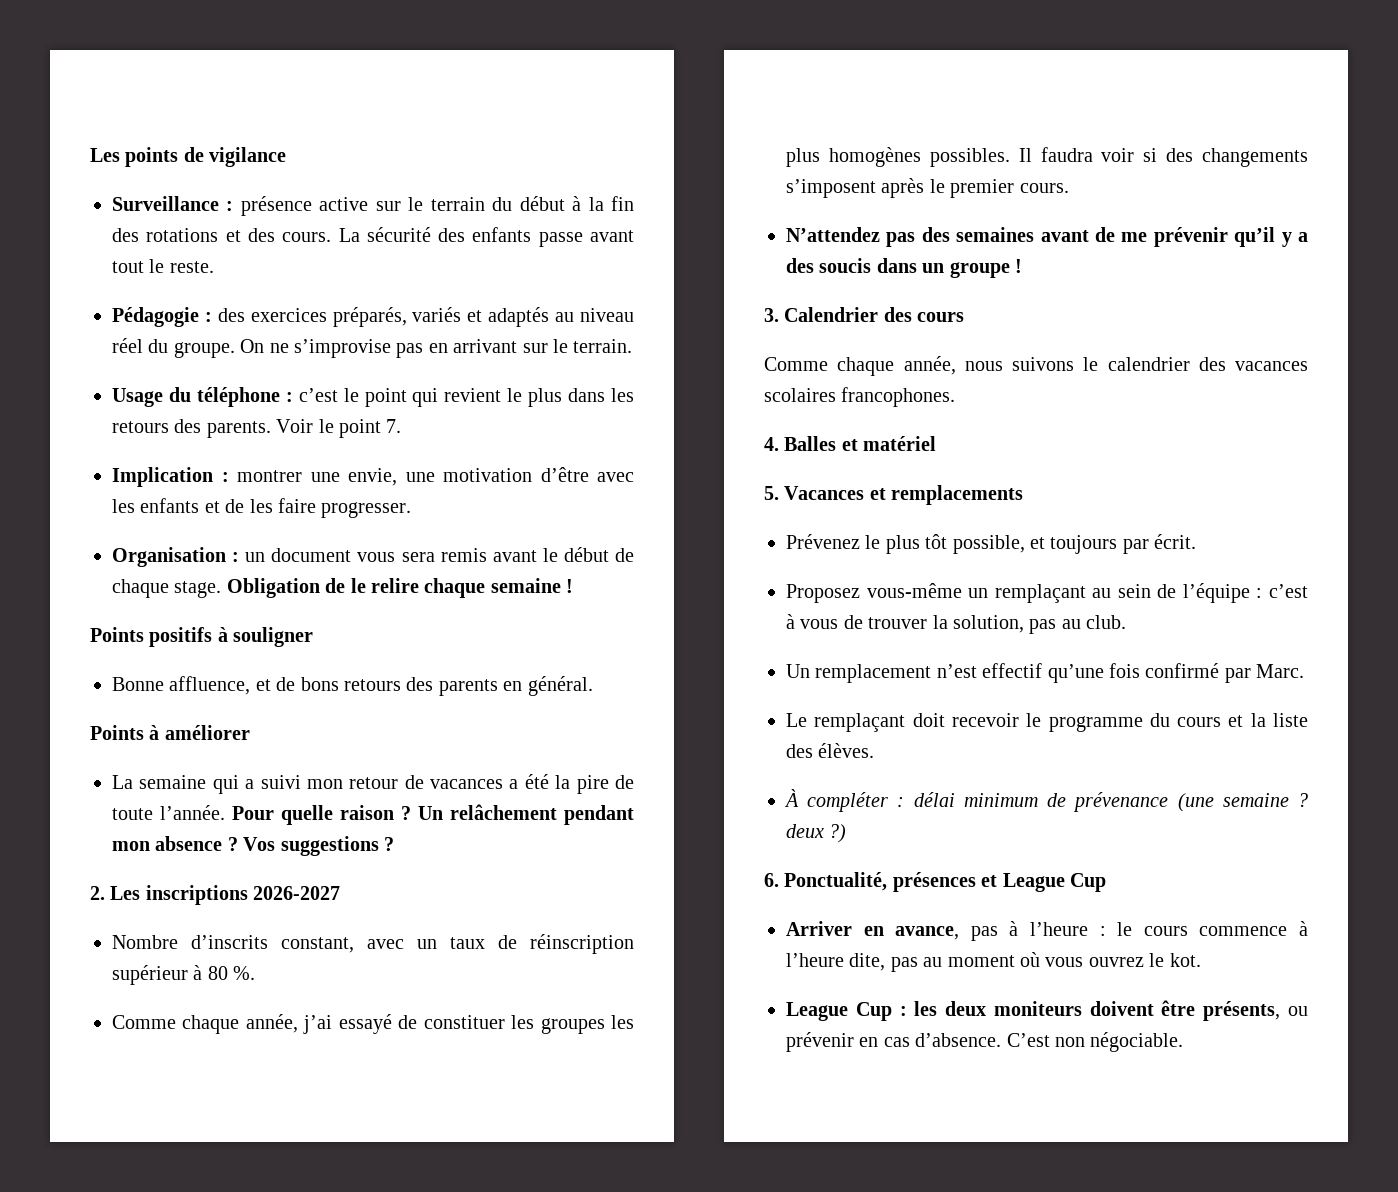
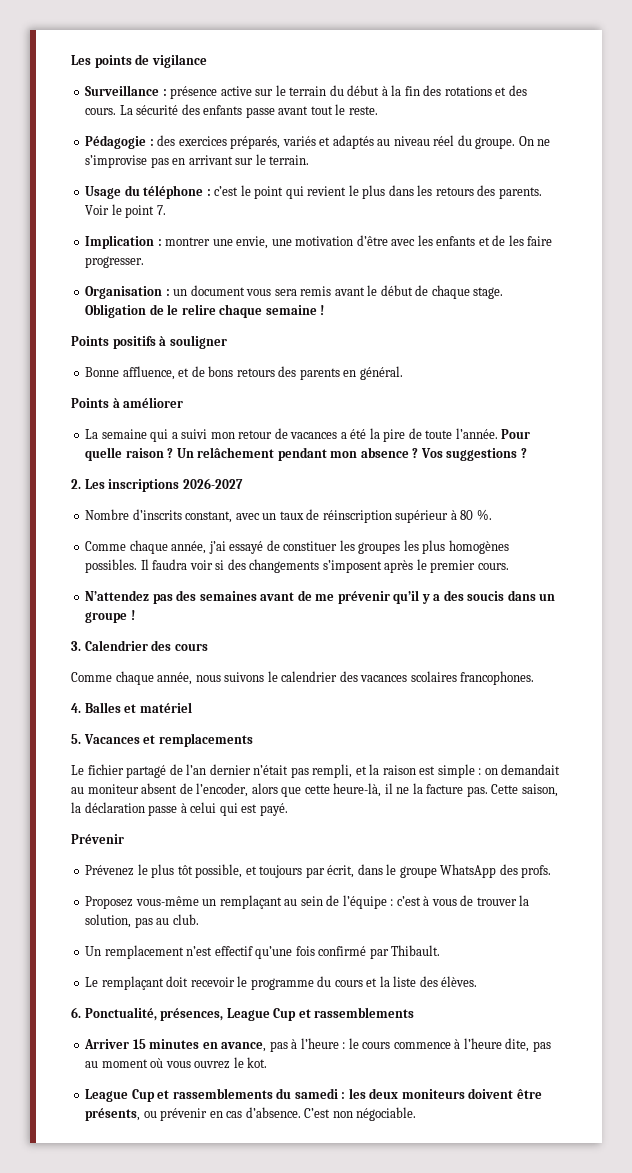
+ Le fichier partagé de l’an dernier n’était pas rempli, et la raison est simple : on demandait au moniteur absent de l’encoder, alors que cette heure-là, il ne la facture pas. Cette saison, la déclaration passe à celui qui est payé.
+ Prévenir
- Prévenez le plus tôt possible, et toujours par écrit.
+ Prévenez le plus tôt possible, et toujours par écrit, dans le groupe WhatsApp des profs.
- Un remplacement n’est effectif qu’une fois confirmé par Marc.
+ Un remplacement n’est effectif qu’une fois confirmé par Thibault.
- À compléter : délai minimum de prévenance (une semaine ? deux ?)
- 6. Ponctualité, présences et League Cup
+ 6. Ponctualité, présences, League Cup et rassemblements
- Arriver en avance, pas à l’heure : le cours commence à l’heure dite, pas au moment où vous ouvrez le kot.
+ Arriver 15 minutes en avance, pas à l’heure : le cours commence à l’heure dite, pas au moment où vous ouvrez le kot.
- League Cup : les deux moniteurs doivent être présents, ou prévenir en cas d’absence.
+ League Cup et rassemblements du samedi : les deux moniteurs doivent être présents, ou prévenir en cas d’absence.

